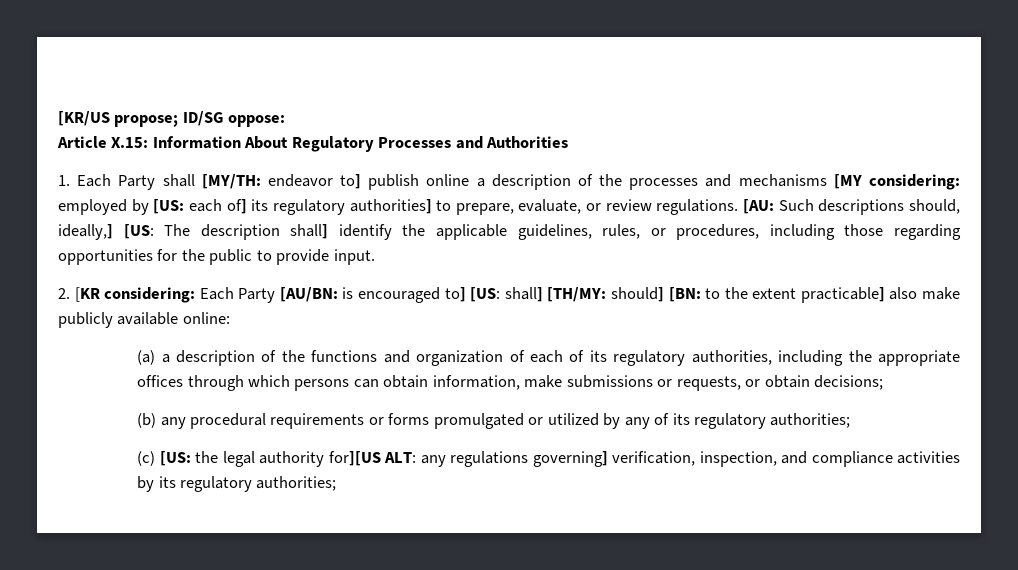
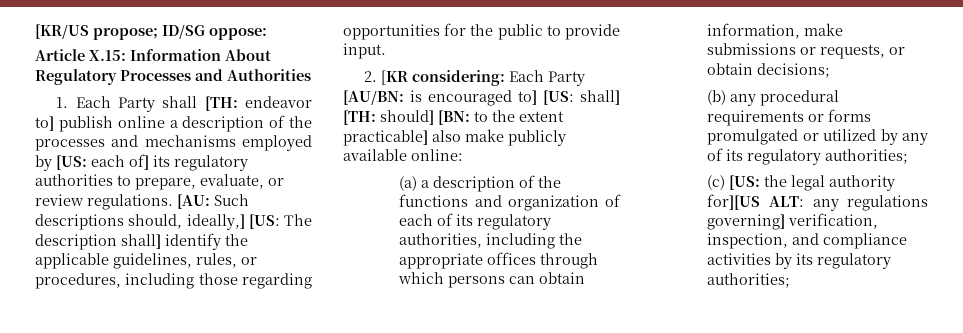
- 1. Each Party shall [MY/TH: endeavor to] publish online a description of the processes and mechanisms [MY considering: employed by [US: each of] its regulatory authorities] to prepare, evaluate, or review regulations.
+ 1. Each Party shall [TH: endeavor to] publish online a description of the processes and mechanisms employed by [US: each of] its regulatory authorities to prepare, evaluate, or review regulations.
- 2. [KR considering: Each Party [AU/BN: is encouraged to] [US: shall] [TH/MY: should] [BN: to the extent practicable] also make publicly available online:
+ 2. [KR considering: Each Party [AU/BN: is encouraged to] [US: shall] [TH: should] [BN: to the extent practicable] also make publicly available online:

